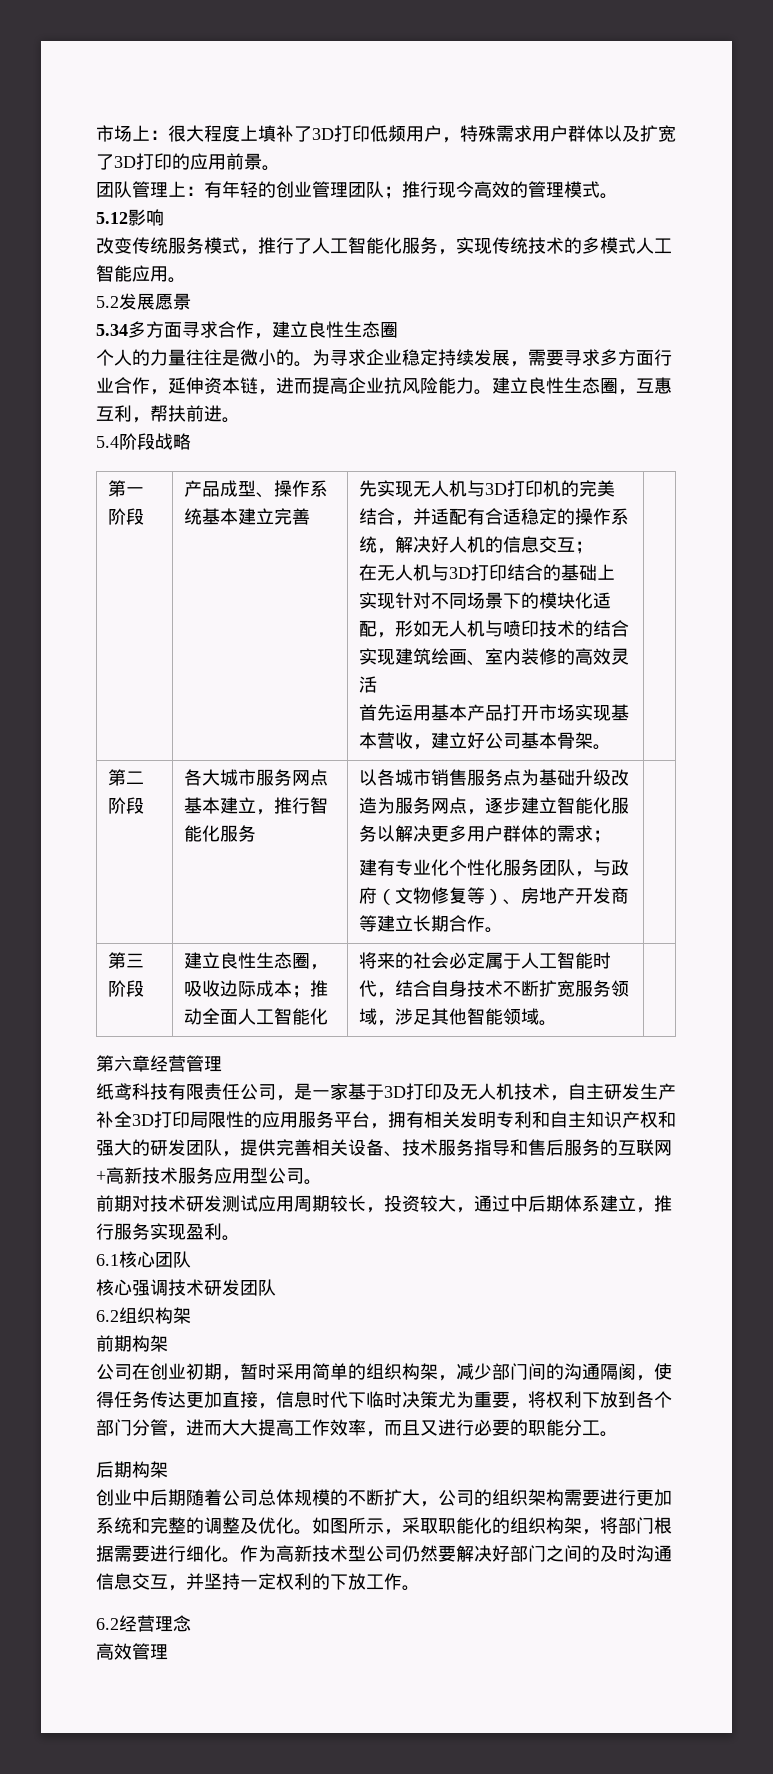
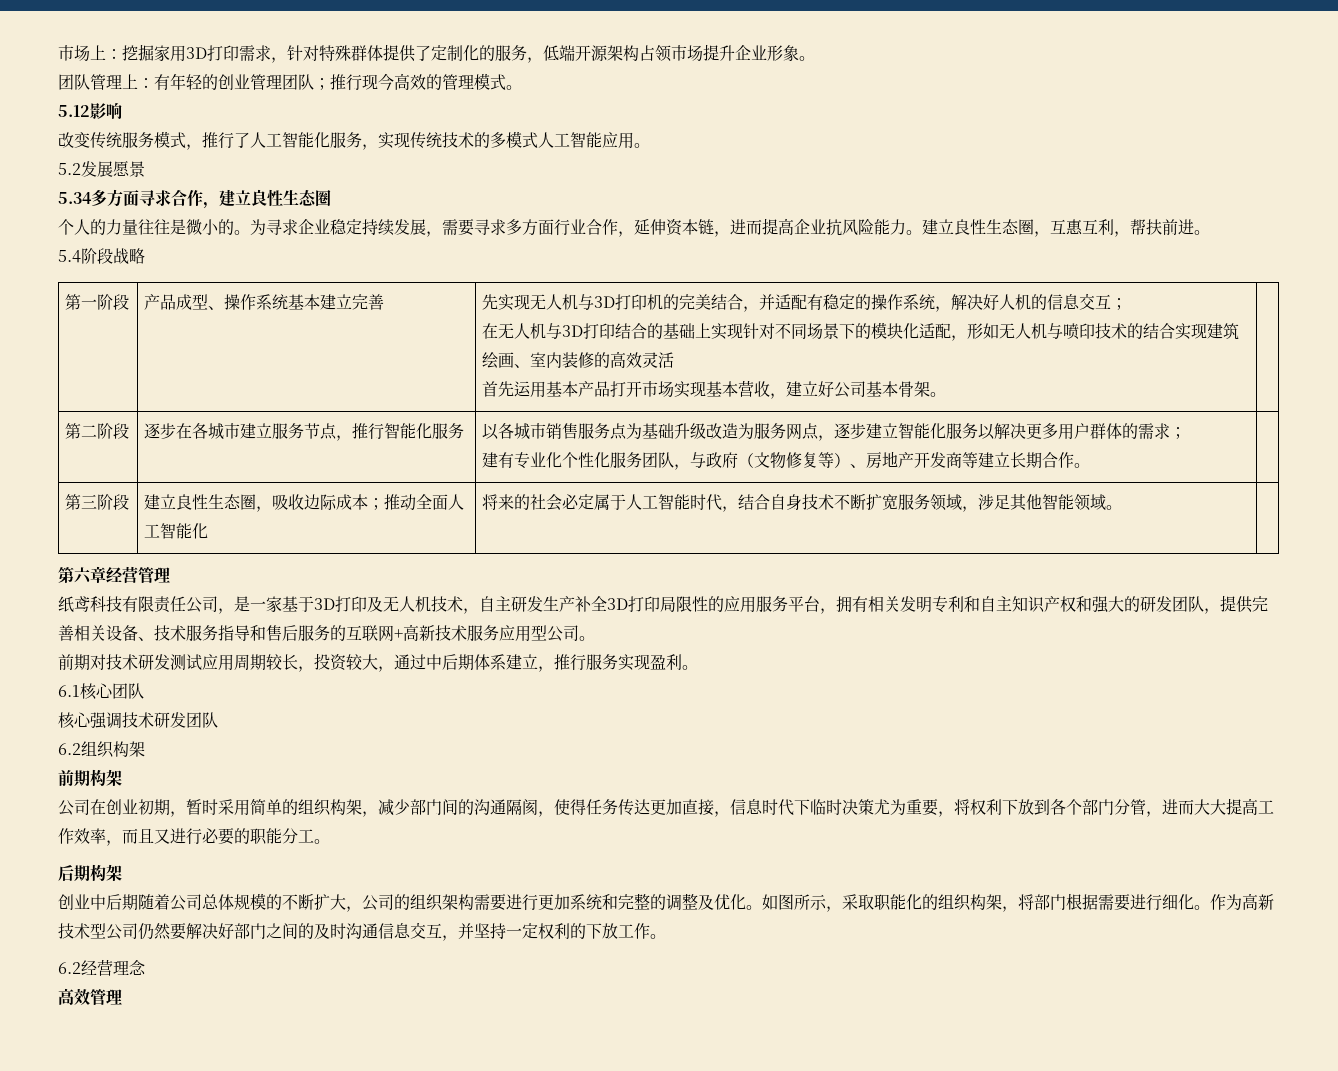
- 市场上：很大程度上填补了3D打印低频用户，特殊需求用户群体以及扩宽了3D打印的应用前景。
+ 市场上：挖掘家用3D打印需求，针对特殊群体提供了定制化的服务，低端开源架构占领市场提升企业形象。
- 先实现无人机与3D打印机的完美结合，并适配有合适稳定的操作系统，解决好人机的信息交互；
+ 先实现无人机与3D打印机的完美结合，并适配有稳定的操作系统，解决好人机的信息交互；
- 各大城市服务网点基本建立，推行智能化服务
+ 逐步在各城市建立服务节点，推行智能化服务

